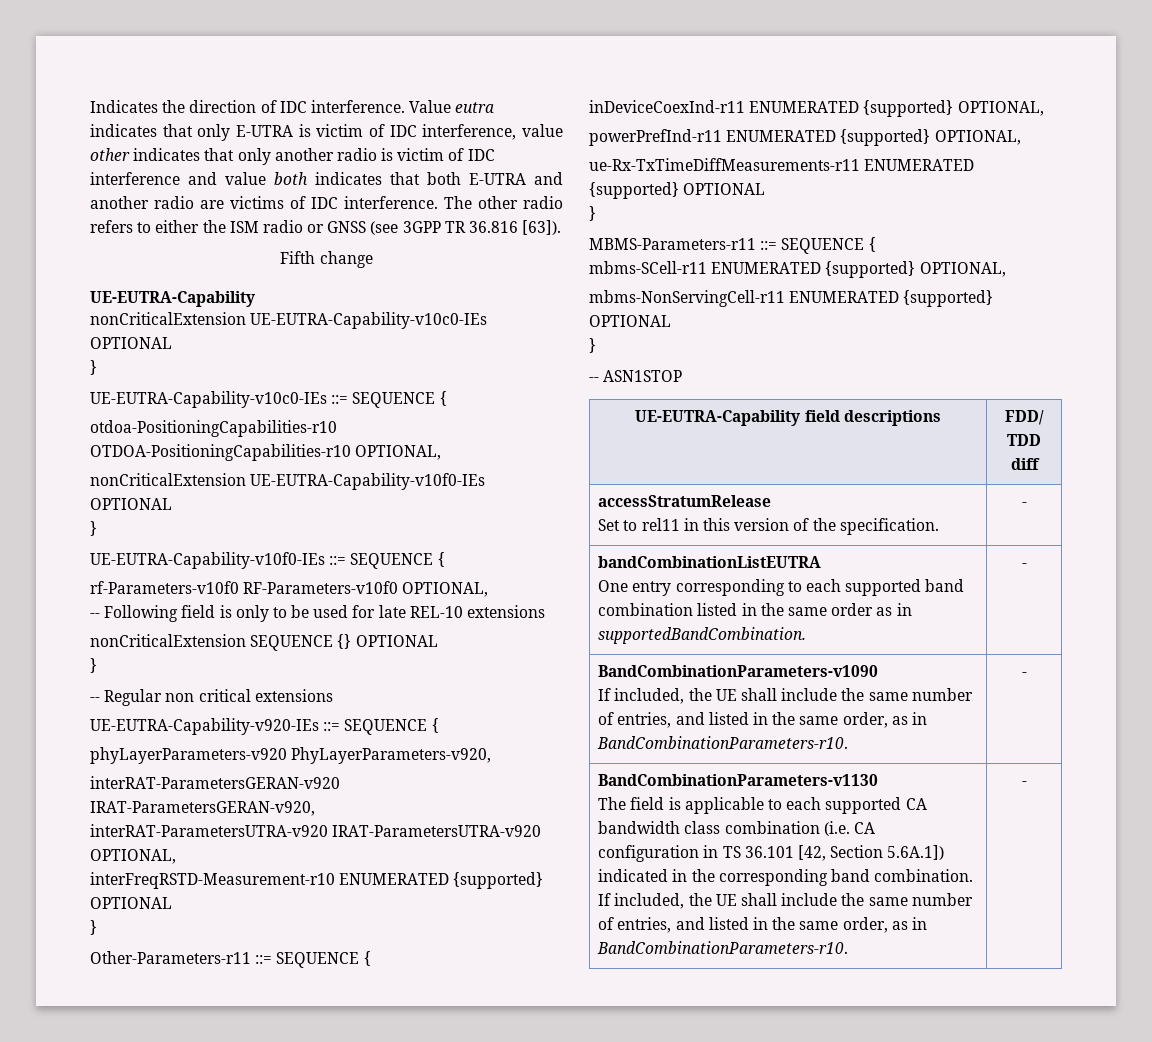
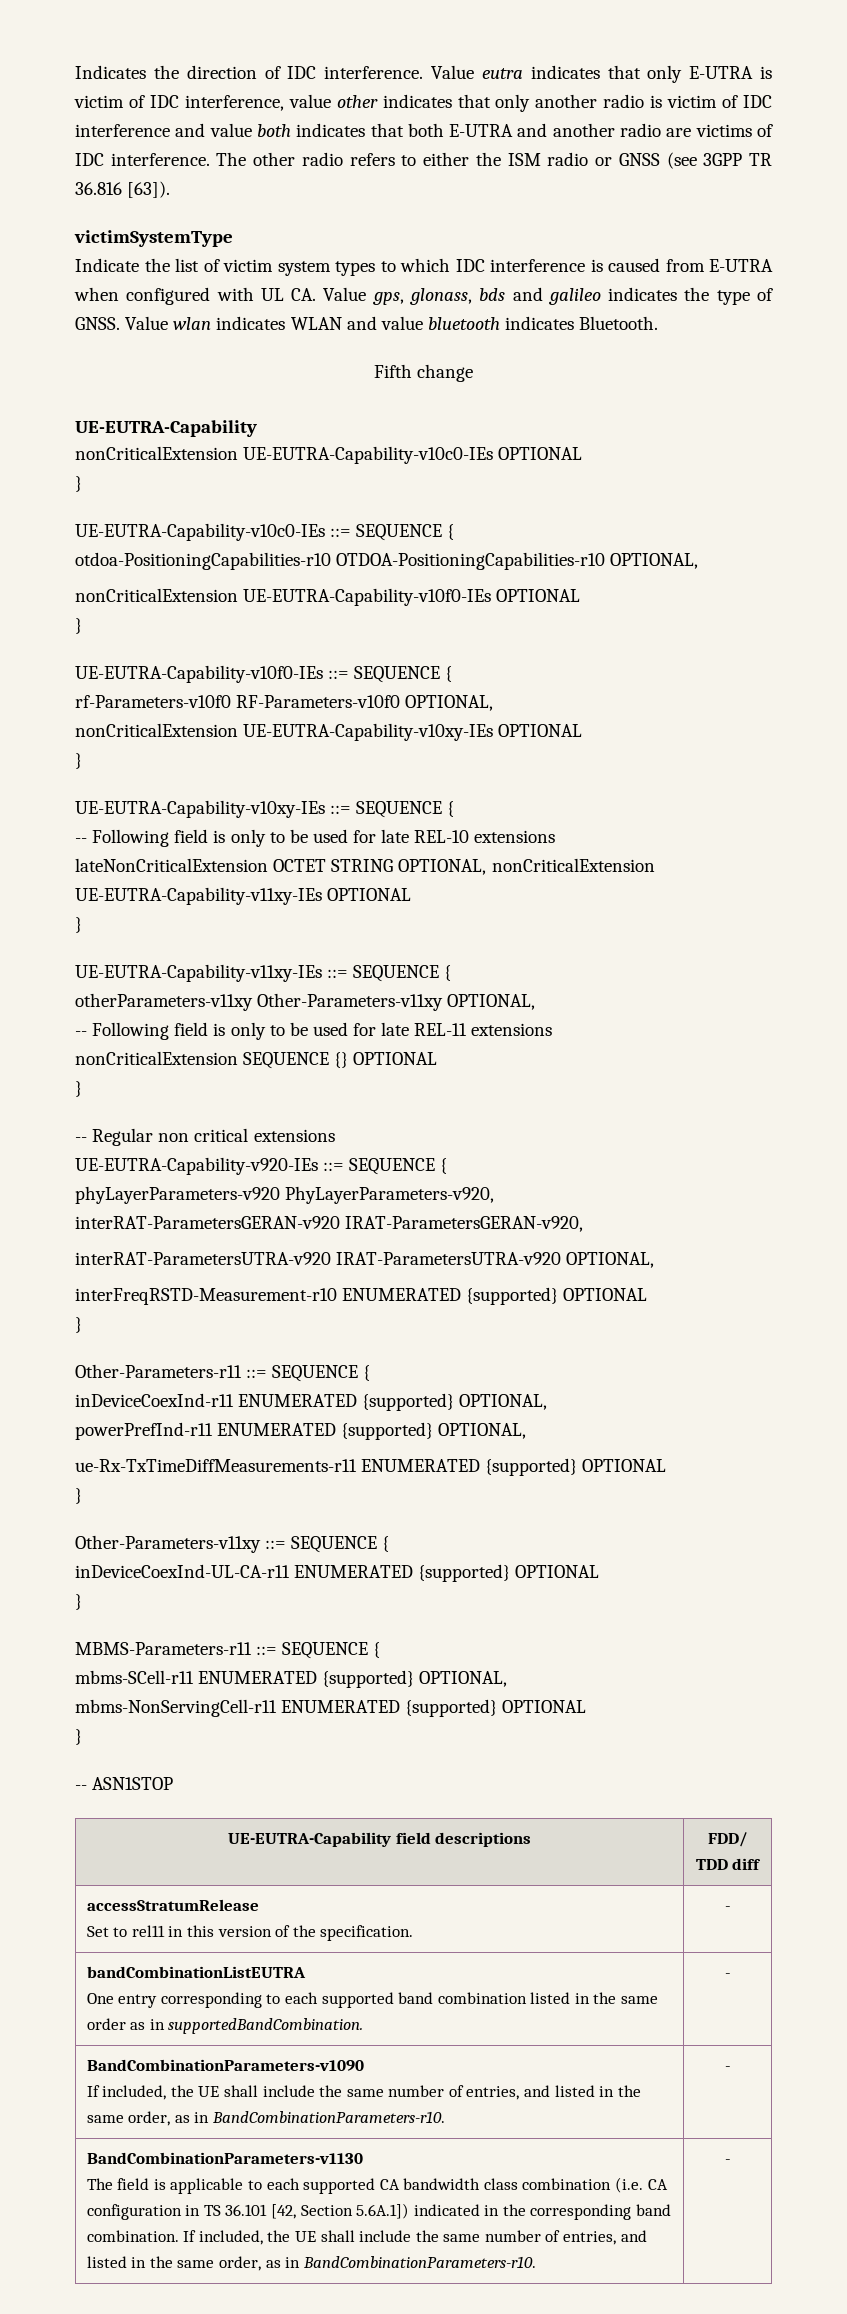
+ victimSystemType
+ Indicate the list of victim system types to which IDC interference is caused from E-UTRA when configured with UL CA. Value gps, glonass, bds and galileo indicates the type of GNSS. Value wlan indicates WLAN and value bluetooth indicates Bluetooth.
+ nonCriticalExtension UE-EUTRA-Capability-v10xy-IEs OPTIONAL
+ }
+ UE-EUTRA-Capability-v10xy-IEs ::= SEQUENCE {
+ lateNonCriticalExtension OCTET STRING OPTIONAL, nonCriticalExtension UE-EUTRA-Capability-v11xy-IEs OPTIONAL
+ }
+ UE-EUTRA-Capability-v11xy-IEs ::= SEQUENCE {
+ otherParameters-v11xy Other-Parameters-v11xy OPTIONAL,
+ -- Following field is only to be used for late REL-11 extensions
+ Other-Parameters-v11xy ::= SEQUENCE {
+ inDeviceCoexInd-UL-CA-r11 ENUMERATED {supported} OPTIONAL
+ }

